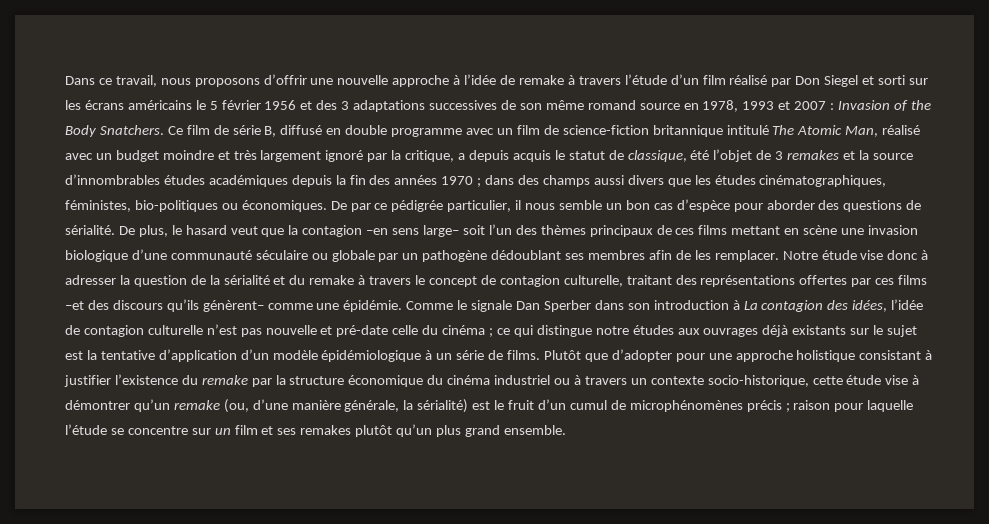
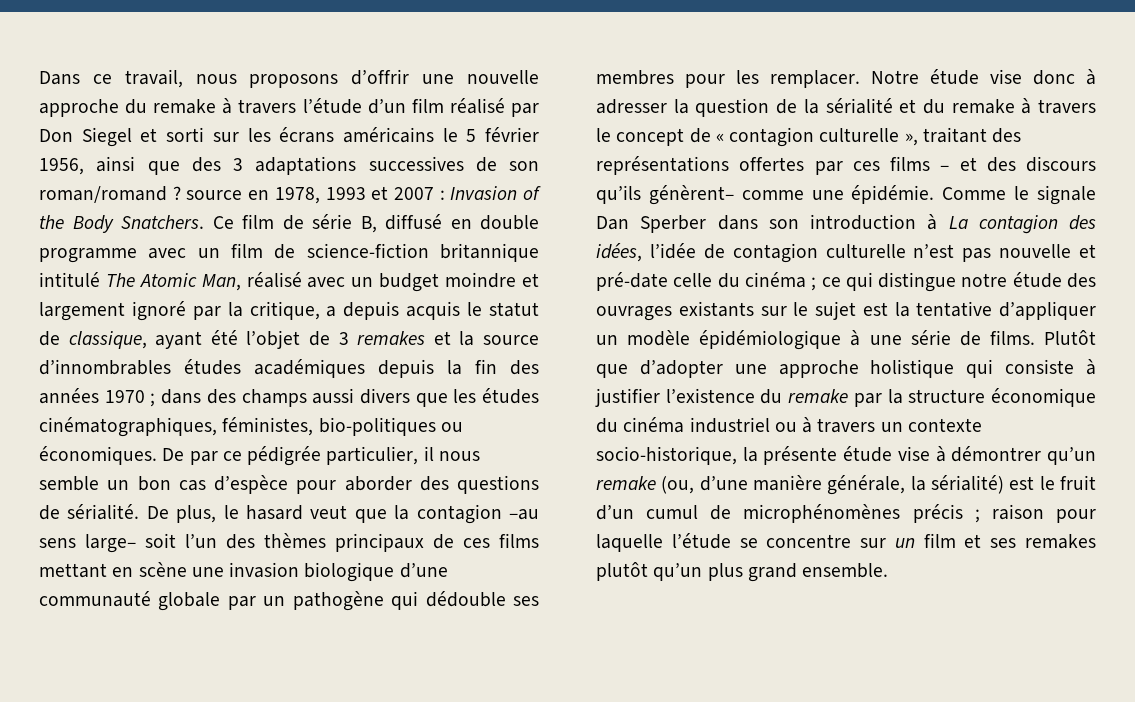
- Dans ce travail, nous proposons d’offrir une nouvelle approche à l’idée de remake à travers l’étude d’un film réalisé par Don Siegel et sorti sur les écrans américains le 5 février 1956 et des 3 adaptations successives de son même romand source en 1978, 1993 et 2007 : Invasion of the Body Snatchers.
+ Dans ce travail, nous proposons d’offrir une nouvelle approche du remake à travers l’étude d’un film réalisé par Don Siegel et sorti sur les écrans américains le 5 février 1956, ainsi que des 3 adaptations successives de son roman/romand ? source en 1978, 1993 et 2007 : Invasion of the Body Snatchers.
- Ce film de série B, diffusé en double programme avec un film de science-fiction britannique intitulé The Atomic Man, réalisé avec un budget moindre et très largement ignoré par la critique, a depuis acquis le statut de classique, été l’objet de 3 remakes et la source d’innombrables études académiques depuis la fin des années 1970 ;
+ Ce film de série B, diffusé en double programme avec un film de science-fiction britannique intitulé The Atomic Man, réalisé avec un budget moindre et largement ignoré par la critique, a depuis acquis le statut de classique, ayant été l’objet de 3 remakes et la source d’innombrables études académiques depuis la fin des années 1970 ;
- De plus, le hasard veut que la contagion –en sens large– soit l’un des thèmes principaux de ces films mettant en scène une invasion biologique d’une communauté séculaire ou globale par un pathogène dédoublant ses membres afin de les remplacer.
+ De plus, le hasard veut que la contagion –au sens large– soit l’un des thèmes principaux de ces films mettant en scène une invasion biologique d’une communauté globale par un pathogène qui dédouble ses membres pour les remplacer.
- Notre étude vise donc à adresser la question de la sérialité et du remake à travers le concept de contagion culturelle, traitant des représentations offertes par ces films –et des discours qu’ils génèrent– comme une épidémie.
+ Notre étude vise donc à adresser la question de la sérialité et du remake à travers le concept de « contagion culturelle », traitant des représentations offertes par ces films – et des discours qu’ils génèrent– comme une épidémie.
- Comme le signale Dan Sperber dans son introduction à La contagion des idées, l’idée de contagion culturelle n’est pas nouvelle et pré-date celle du cinéma ; ce qui distingue notre études aux ouvrages déjà existants sur le sujet est la tentative d’application d’un modèle épidémiologique à un série de films.
+ Comme le signale Dan Sperber dans son introduction à La contagion des idées, l’idée de contagion culturelle n’est pas nouvelle et pré-date celle du cinéma ; ce qui distingue notre étude des ouvrages existants sur le sujet est la tentative d’appliquer un modèle épidémiologique à une série de films.
- Plutôt que d’adopter pour une approche holistique consistant à justifier l’existence du remake par la structure économique du cinéma industriel ou à travers un contexte socio-historique, cette étude vise à démontrer qu’un remake (ou, d’une manière générale, la sérialité) est le fruit d’un cumul de microphénomènes précis ;
+ Plutôt que d’adopter une approche holistique qui consiste à justifier l’existence du remake par la structure économique du cinéma industriel ou à travers un contexte socio-historique, la présente étude vise à démontrer qu’un remake (ou, d’une manière générale, la sérialité) est le fruit d’un cumul de microphénomènes précis ;

